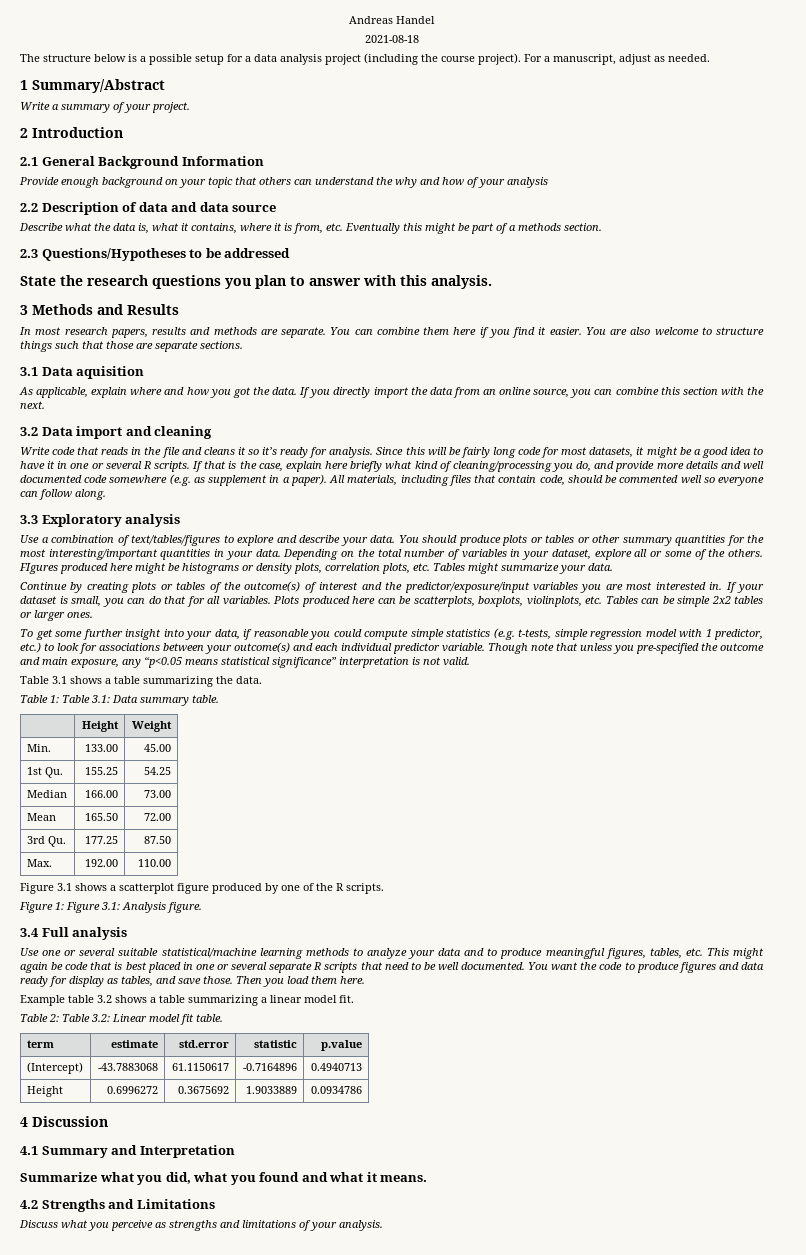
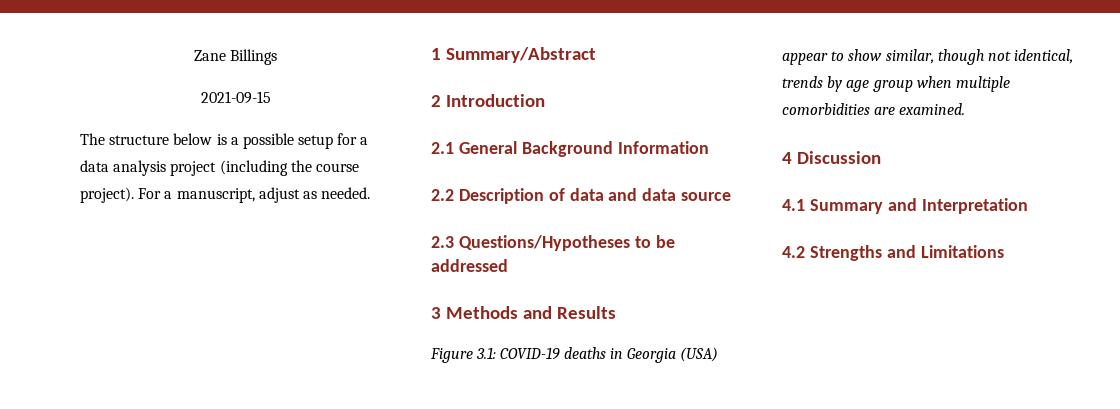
- Andreas Handel
- 2021-08-18
+ Zane Billings
+ 2021-09-15
- Write a summary of your project.
- Provide enough background on your topic that others can understand the why and how of your analysis
- Describe what the data is, what it contains, where it is from, etc. Eventually this might be part of a methods section.
- State the research questions you plan to answer with this analysis.
  3 Methods and Results
- In most research papers, results and methods are separate. You can combine them here if you find it easier. You are also welcome to structure things such that those are separate sections.
- 3.1 Data aquisition
- As applicable, explain where and how you got the data. If you directly import the data from an online source, you can combine this section with the next.
- 3.2 Data import and cleaning
- Write code that reads in the file and cleans it so it’s ready for analysis. Since this will be fairly long code for most datasets, it might be a good idea to have it in one or several R scripts. If that is the case, explain here briefly what kind of cleaning/processing you do, and provide more details and well documented code somewhere (e.g. as supplement in a paper). All materials, including files that contain code, should be commented well so everyone can follow along.
- 3.3 Exploratory analysis
- Use a combination of text/tables/figures to explore and describe your data. You should produce plots or tables or other summary quantities for the most interesting/important quantities in your data. Depending on the total number of variables in your dataset, explore all or some of the others. FIgures produced here might be histograms or density plots, correlation plots, etc. Tables might summarize your data.
- Continue by creating plots or tables of the outcome(s) of interest and the predictor/exposure/input variables you are most interested in. If your dataset is small, you can do that for all variables. Plots produced here can be scatterplots, boxplots, violinplots, etc. Tables can be simple 2x2 tables or larger ones.
- To get some further insight into your data, if reasonable you could compute simple statistics (e.g. t-tests, simple regression model with 1 predictor, etc.) to look for associations between your outcome(s) and each individual predictor variable. Though note that unless you pre-specified the outcome and main exposure, any “p<0.05 means statistical significance” interpretation is not valid.
- Table 3.1 shows a table summarizing the data.
- Table 1: Table 3.1: Data summary table.
- | Height | Weight
- Min. | 133.00 | 45.00
- 1st Qu. | 155.25 | 54.25
- Median | 166.00 | 73.00
- Mean | 165.50 | 72.00
- 3rd Qu. | 177.25 | 87.50
- Max. | 192.00 | 110.00
- Figure 3.1 shows a scatterplot figure produced by one of the R scripts.
- Figure 1: Figure 3.1: Analysis figure.
- 3.4 Full analysis
- Use one or several suitable statistical/machine learning methods to analyze your data and to produce meaningful figures, tables, etc. This might again be code that is best placed in one or several separate R scripts that need to be well documented. You want the code to produce figures and data ready for display as tables, and save those. Then you load them here.
- Example table 3.2 shows a table summarizing a linear model fit.
- Table 2: Table 3.2: Linear model fit table.
- term | estimate | std.error | statistic | p.value
- (Intercept) | -43.7883068 | 61.1150617 | -0.7164896 | 0.4940713
- Height | 0.6996272 | 0.3675692 | 1.9033889 | 0.0934786
+ Figure 3.1: COVID-19 deaths in Georgia (USA) appear to show similar, though not identical, trends by age group when multiple comorbidities are examined.
- Summarize what you did, what you found and what it means.
  4.2 Strengths and Limitations
- Discuss what you perceive as strengths and limitations of your analysis.

